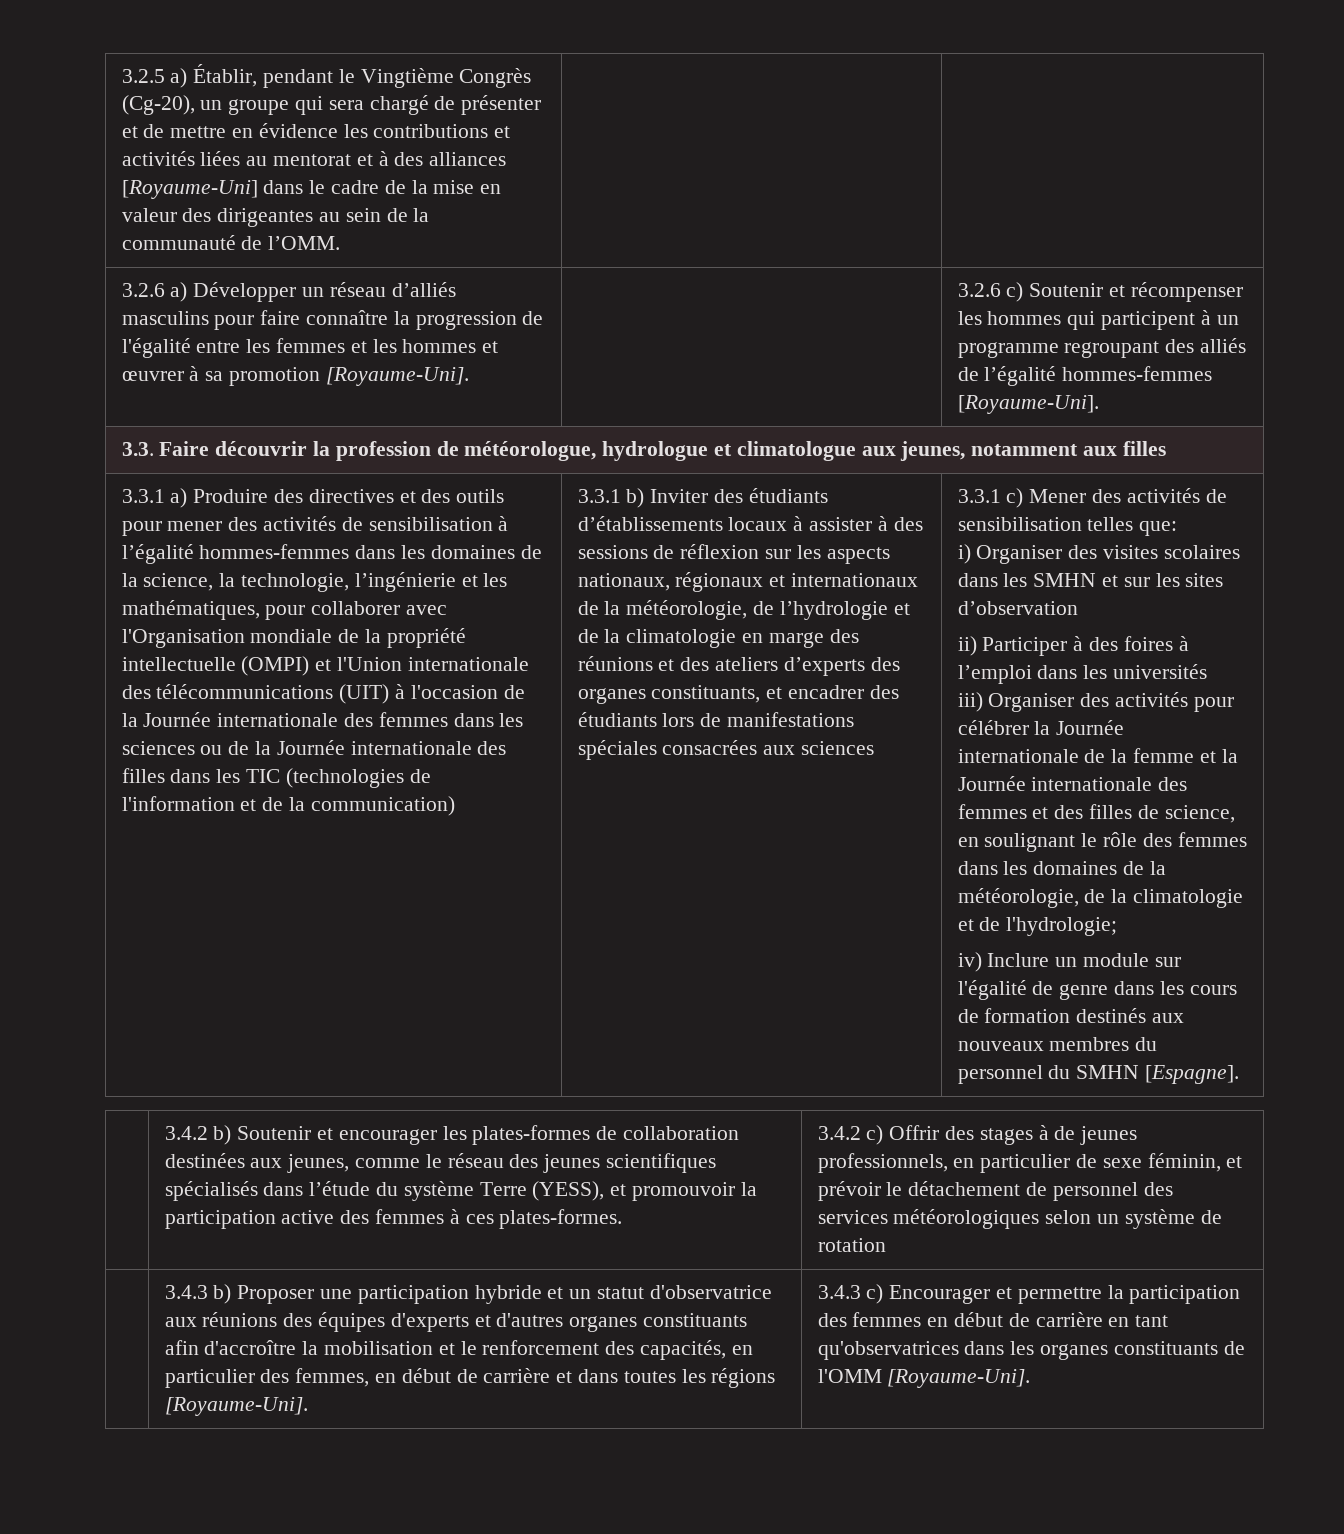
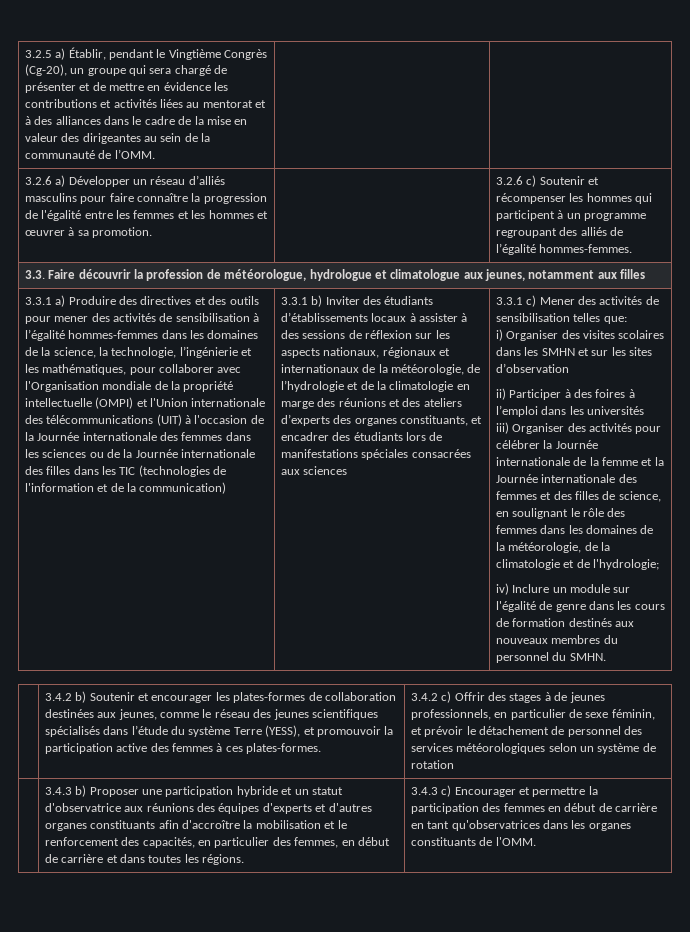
- 3.2.5 a) Établir, pendant le Vingtième Congrès (Cg-20), un groupe qui sera chargé de présenter et de mettre en évidence les contributions et activités liées au mentorat et à des alliances [Royaume-Uni] dans le cadre de la mise en valeur des dirigeantes au sein de la communauté de l’OMM.
+ 3.2.5 a) Établir, pendant le Vingtième Congrès (Cg-20), un groupe qui sera chargé de présenter et de mettre en évidence les contributions et activités liées au mentorat et à des alliances dans le cadre de la mise en valeur des dirigeantes au sein de la communauté de l’OMM.
- 3.2.6 a) Développer un réseau d’alliés masculins pour faire connaître la progression de l'égalité entre les femmes et les hommes et œuvrer à sa promotion [Royaume-Uni].
+ 3.2.6 a) Développer un réseau d’alliés masculins pour faire connaître la progression de l'égalité entre les femmes et les hommes et œuvrer à sa promotion.
- 3.2.6 c) Soutenir et récompenser les hommes qui participent à un programme regroupant des alliés de l’égalité hommes-femmes [Royaume-Uni].
+ 3.2.6 c) Soutenir et récompenser les hommes qui participent à un programme regroupant des alliés de l’égalité hommes-femmes.
- iv) Inclure un module sur l'égalité de genre dans les cours de formation destinés aux nouveaux membres du personnel du SMHN [Espagne].
+ iv) Inclure un module sur l'égalité de genre dans les cours de formation destinés aux nouveaux membres du personnel du SMHN.
- 3.4.3 b) Proposer une participation hybride et un statut d'observatrice aux réunions des équipes d'experts et d'autres organes constituants afin d'accroître la mobilisation et le renforcement des capacités, en particulier des femmes, en début de carrière et dans toutes les régions [Royaume-Uni].
+ 3.4.3 b) Proposer une participation hybride et un statut d'observatrice aux réunions des équipes d'experts et d'autres organes constituants afin d'accroître la mobilisation et le renforcement des capacités, en particulier des femmes, en début de carrière et dans toutes les régions.
- 3.4.3 c) Encourager et permettre la participation des femmes en début de carrière en tant qu'observatrices dans les organes constituants de l'OMM [Royaume-Uni].
+ 3.4.3 c) Encourager et permettre la participation des femmes en début de carrière en tant qu'observatrices dans les organes constituants de l'OMM.

